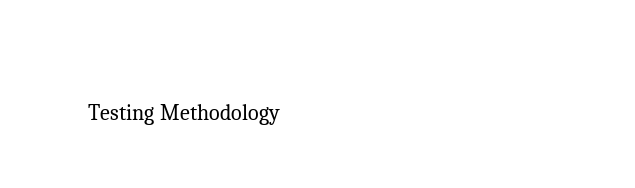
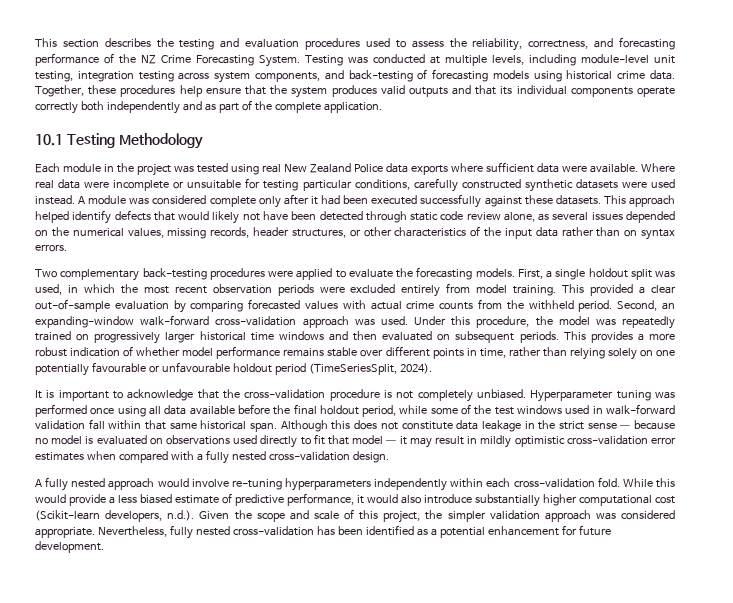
- Testing Methodology
+ This section describes the testing and evaluation procedures used to assess the reliability, correctness, and forecasting performance of the NZ Crime Forecasting System. Testing was conducted at multiple levels, including module-level unit testing, integration testing across system components, and back-testing of forecasting models using historical crime data. Together, these procedures help ensure that the system produces valid outputs and that its individual components operate correctly both independently and as part of the complete application.
+ 10.1 Testing Methodology
+ Each module in the project was tested using real New Zealand Police data exports where sufficient data were available. Where real data were incomplete or unsuitable for testing particular conditions, carefully constructed synthetic datasets were used instead. A module was considered complete only after it had been executed successfully against these datasets. This approach helped identify defects that would likely not have been detected through static code review alone, as several issues depended on the numerical values, missing records, header structures, or other characteristics of the input data rather than on syntax errors.
+ Two complementary back-testing procedures were applied to evaluate the forecasting models. First, a single holdout split was used, in which the most recent observation periods were excluded entirely from model training. This provided a clear out-of-sample evaluation by comparing forecasted values with actual crime counts from the withheld period. Second, an expanding-window walk-forward cross-validation approach was used. Under this procedure, the model was repeatedly trained on progressively larger historical time windows and then evaluated on subsequent periods. This provides a more robust indication of whether model performance remains stable over different points in time, rather than relying solely on one potentially favourable or unfavourable holdout period (TimeSeriesSplit, 2024).
+ It is important to acknowledge that the cross-validation procedure is not completely unbiased. Hyperparameter tuning was performed once using all data available before the final holdout period, while some of the test windows used in walk-forward validation fall within that same historical span. Although this does not constitute data leakage in the strict sense — because no model is evaluated on observations used directly to fit that model — it may result in mildly optimistic cross-validation error estimates when compared with a fully nested cross-validation design.
+ A fully nested approach would involve re-tuning hyperparameters independently within each cross-validation fold. While this would provide a less biased estimate of predictive performance, it would also introduce substantially higher computational cost (Scikit-learn developers, n.d.). Given the scope and scale of this project, the simpler validation approach was considered appropriate. Nevertheless, fully nested cross-validation has been identified as a potential enhancement for future development.

